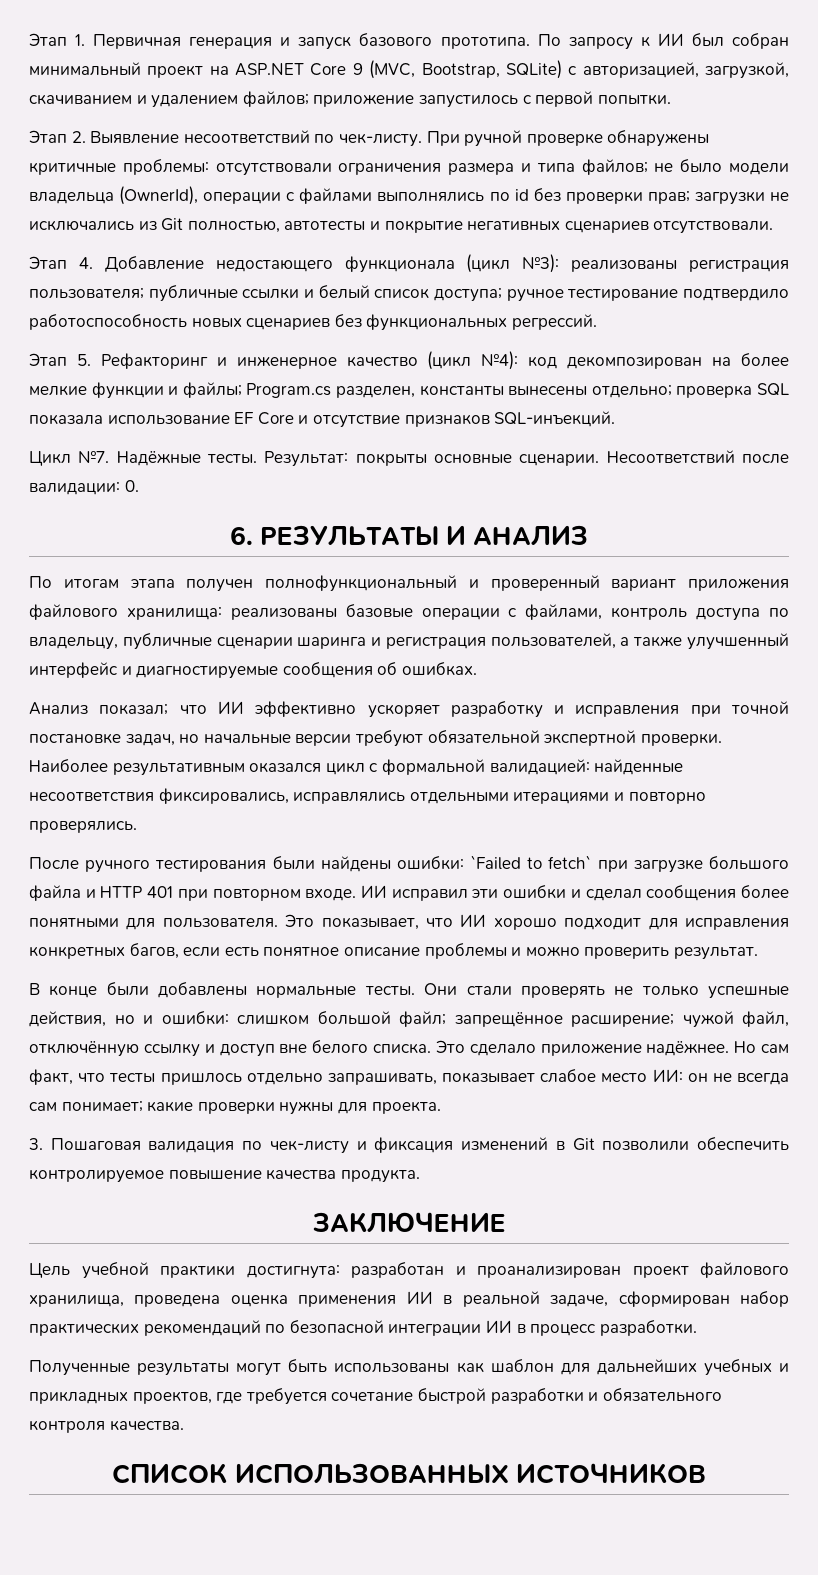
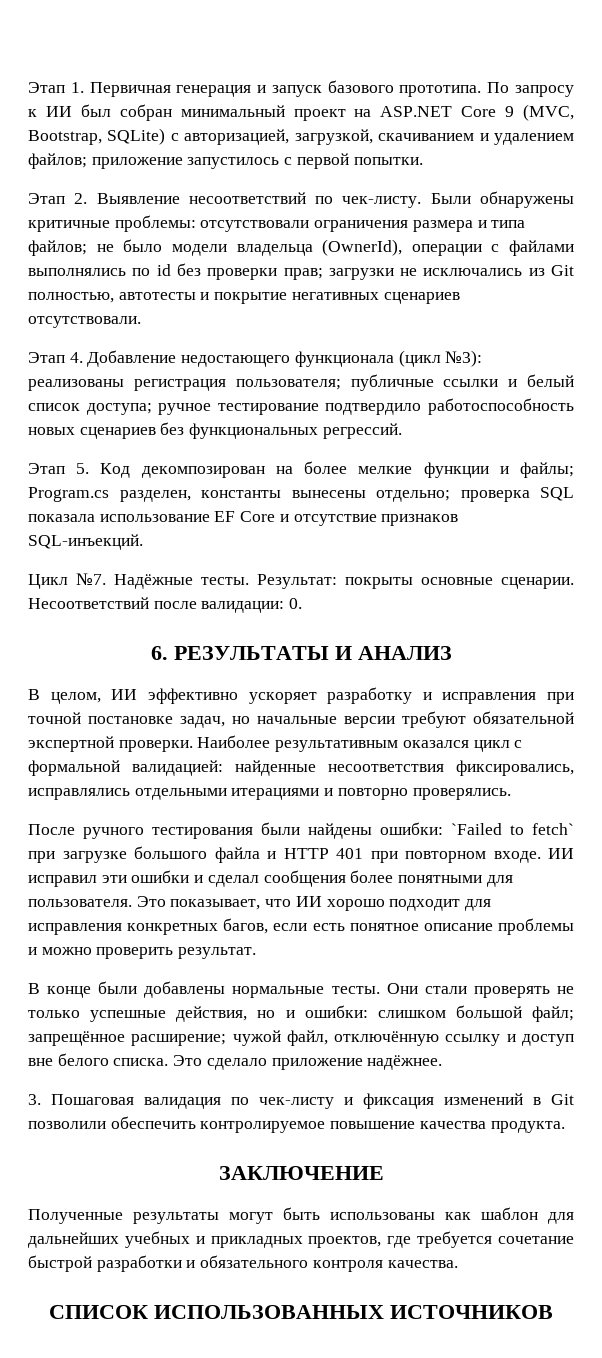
- При ручной проверке обнаружены критичные проблемы: отсутствовали ограничения размера и типа файлов; не было модели владельца (OwnerId), операции с файлами выполнялись по id без проверки прав; загрузки не исключались из Git полностью, автотесты и покрытие негативных сценариев отсутствовали.
+ Были обнаружены критичные проблемы: отсутствовали ограничения размера и типа файлов; не было модели владельца (OwnerId), операции с файлами выполнялись по id без проверки прав; загрузки не исключались из Git полностью, автотесты и покрытие негативных сценариев отсутствовали.
- Этап 5. Рефакторинг и инженерное качество (цикл №4): код декомпозирован на более мелкие функции и файлы; Program.cs разделен, константы вынесены отдельно; проверка SQL показала использование EF Core и отсутствие признаков SQL-инъекций.
+ Этап 5. Код декомпозирован на более мелкие функции и файлы; Program.cs разделен, константы вынесены отдельно; проверка SQL показала использование EF Core и отсутствие признаков SQL-инъекций.
- По итогам этапа получен полнофункциональный и проверенный вариант приложения файлового хранилища: реализованы базовые операции с файлами, контроль доступа по владельцу, публичные сценарии шаринга и регистрация пользователей, а также улучшенный интерфейс и диагностируемые сообщения об ошибках.
- Анализ показал; что ИИ эффективно ускоряет разработку и исправления при точной постановке задач, но начальные версии требуют обязательной экспертной проверки.
+ В целом, ИИ эффективно ускоряет разработку и исправления при точной постановке задач, но начальные версии требуют обязательной экспертной проверки.
- Но сам факт, что тесты пришлось отдельно запрашивать, показывает слабое место ИИ: он не всегда сам понимает; какие проверки нужны для проекта.
- Цель учебной практики достигнута: разработан и проанализирован проект файлового хранилища, проведена оценка применения ИИ в реальной задаче, сформирован набор практических рекомендаций по безопасной интеграции ИИ в процесс разработки.

